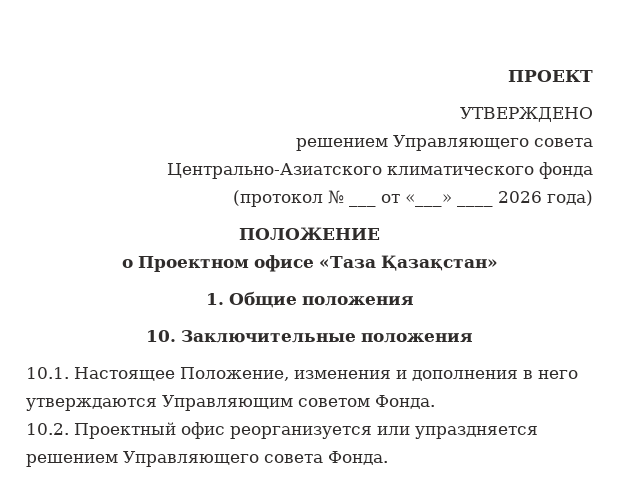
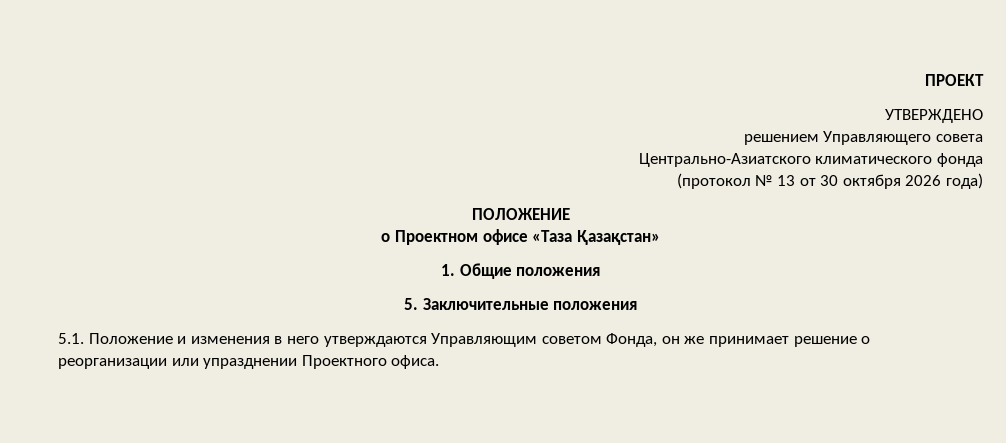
- (протокол № ___ от «___» ____ 2026 года)
+ (протокол № 13 от 30 октября 2026 года)
- 10. Заключительные положения
+ 5. Заключительные положения
- 10.1. Настоящее Положение, изменения и дополнения в него утверждаются Управляющим советом Фонда.
- 10.2. Проектный офис реорганизуется или упраздняется решением Управляющего совета Фонда.
+ 5.1. Положение и изменения в него утверждаются Управляющим советом Фонда, он же принимает решение о реорганизации или упразднении Проектного офиса.

